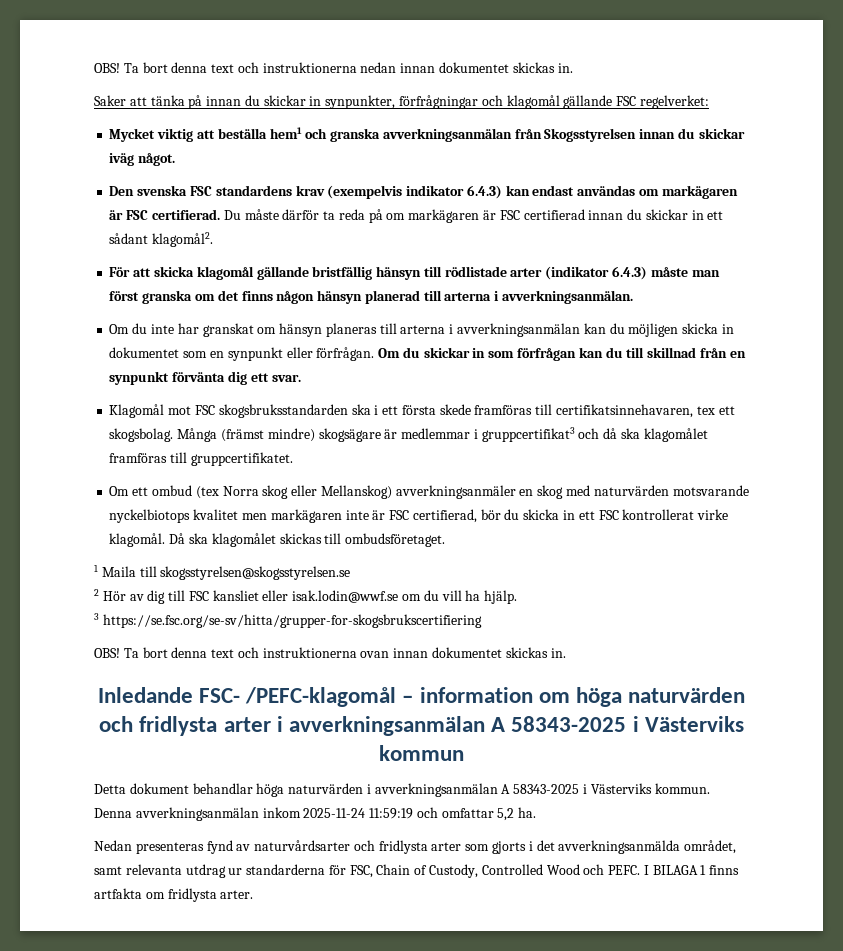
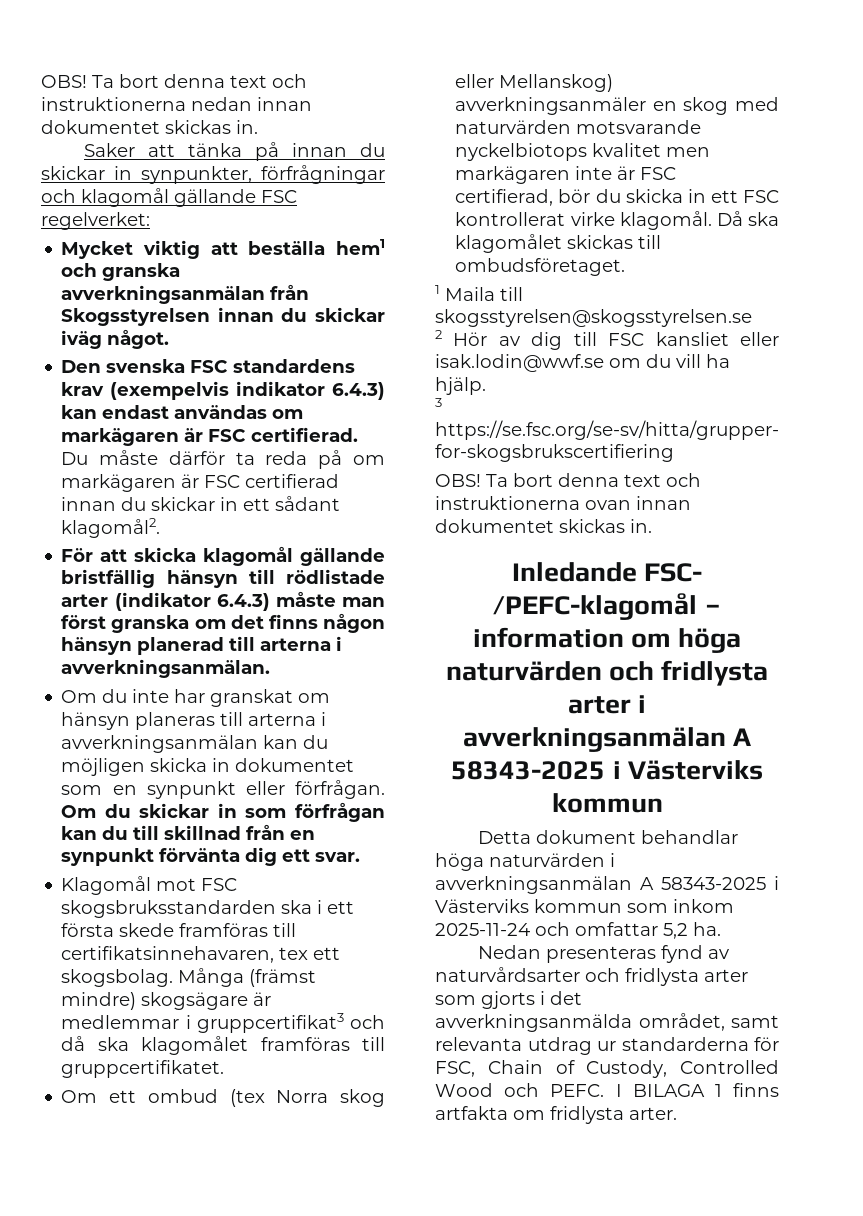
- Detta dokument behandlar höga naturvärden i avverkningsanmälan A 58343-2025 i Västerviks kommun. Denna avverkningsanmälan inkom 2025-11-24 11:59:19 och omfattar 5,2 ha.
+ Detta dokument behandlar höga naturvärden i avverkningsanmälan A 58343-2025 i Västerviks kommun som inkom 2025-11-24 och omfattar 5,2 ha.

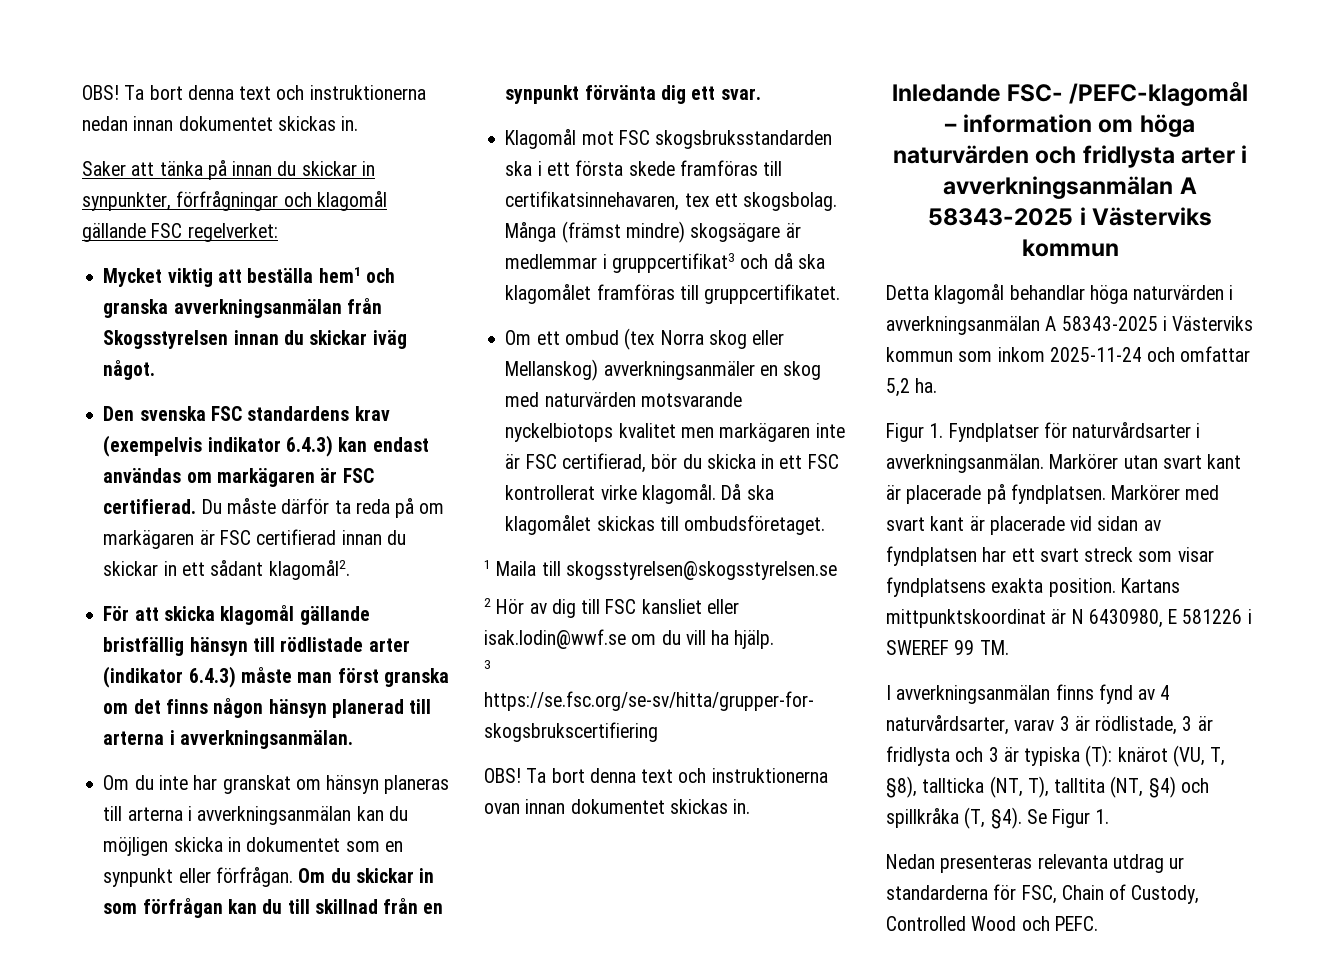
- Detta dokument behandlar höga naturvärden i avverkningsanmälan A 58343-2025 i Västerviks kommun som inkom 2025-11-24 och omfattar 5,2 ha.
+ Detta klagomål behandlar höga naturvärden i avverkningsanmälan A 58343-2025 i Västerviks kommun som inkom 2025-11-24 och omfattar 5,2 ha.
- Nedan presenteras fynd av naturvårdsarter och fridlysta arter som gjorts i det avverkningsanmälda området, samt relevanta utdrag ur standarderna för FSC, Chain of Custody, Controlled Wood och PEFC. I BILAGA 1 finns artfakta om fridlysta arter.
+ Figur 1. Fyndplatser för naturvårdsarter i avverkningsanmälan. Markörer utan svart kant är placerade på fyndplatsen. Markörer med svart kant är placerade vid sidan av fyndplatsen har ett svart streck som visar fyndplatsens exakta position. Kartans mittpunktskoordinat är N 6430980, E 581226 i SWEREF 99 TM.
+ I avverkningsanmälan finns fynd av 4 naturvårdsarter, varav 3 är rödlistade, 3 är fridlysta och 3 är typiska (T): knärot (VU, T, §8), tallticka (NT, T), talltita (NT, §4) och spillkråka (T, §4). Se Figur 1.
+ Nedan presenteras relevanta utdrag ur standarderna för FSC, Chain of Custody, Controlled Wood och PEFC.

